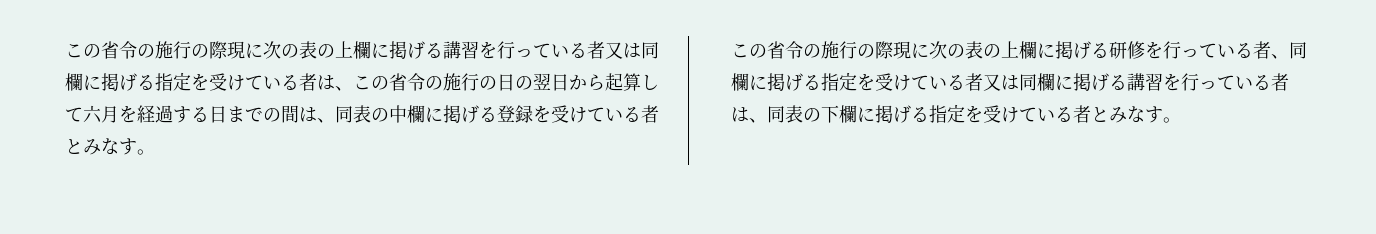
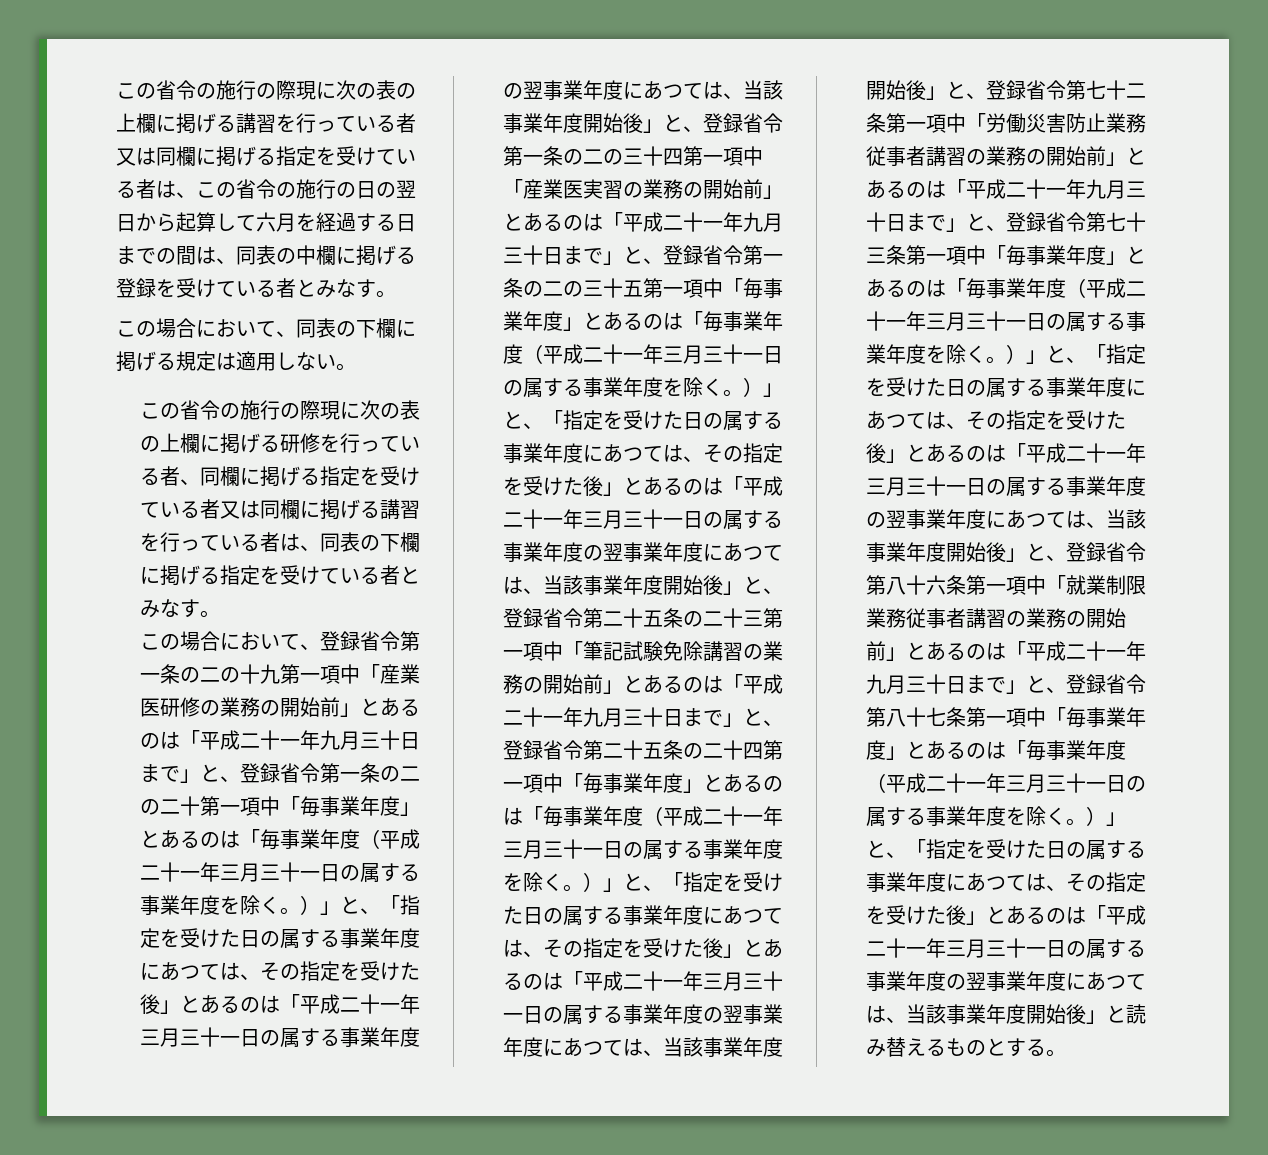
+ この場合において、同表の下欄に掲げる規定は適用しない。
+ この場合において、登録省令第一条の二の十九第一項中「産業医研修の業務の開始前」とあるのは「平成二十一年九月三十日まで」と、登録省令第一条の二の二十第一項中「毎事業年度」とあるのは「毎事業年度（平成二十一年三月三十一日の属する事業年度を除く。）」と、「指定を受けた日の属する事業年度にあつては、その指定を受けた後」とあるのは「平成二十一年三月三十一日の属する事業年度の翌事業年度にあつては、当該事業年度開始後」と、登録省令第一条の二の三十四第一項中「産業医実習の業務の開始前」とあるのは「平成二十一年九月三十日まで」と、登録省令第一条の二の三十五第一項中「毎事業年度」とあるのは「毎事業年度（平成二十一年三月三十一日の属する事業年度を除く。）」と、「指定を受けた日の属する事業年度にあつては、その指定を受けた後」とあるのは「平成二十一年三月三十一日の属する事業年度の翌事業年度にあつては、当該事業年度開始後」と、登録省令第二十五条の二十三第一項中「筆記試験免除講習の業務の開始前」とあるのは「平成二十一年九月三十日まで」と、登録省令第二十五条の二十四第一項中「毎事業年度」とあるのは「毎事業年度（平成二十一年三月三十一日の属する事業年度を除く。）」と、「指定を受けた日の属する事業年度にあつては、その指定を受けた後」とあるのは「平成二十一年三月三十一日の属する事業年度の翌事業年度にあつては、当該事業年度開始後」と、登録省令第七十二条第一項中「労働災害防止業務従事者講習の業務の開始前」とあるのは「平成二十一年九月三十日まで」と、登録省令第七十三条第一項中「毎事業年度」とあるのは「毎事業年度（平成二十一年三月三十一日の属する事業年度を除く。）」と、「指定を受けた日の属する事業年度にあつては、その指定を受けた後」とあるのは「平成二十一年三月三十一日の属する事業年度の翌事業年度にあつては、当該事業年度開始後」と、登録省令第八十六条第一項中「就業制限業務従事者講習の業務の開始前」とあるのは「平成二十一年九月三十日まで」と、登録省令第八十七条第一項中「毎事業年度」とあるのは「毎事業年度（平成二十一年三月三十一日の属する事業年度を除く。）」と、「指定を受けた日の属する事業年度にあつては、その指定を受けた後」とあるのは「平成二十一年三月三十一日の属する事業年度の翌事業年度にあつては、当該事業年度開始後」と読み替えるものとする。

